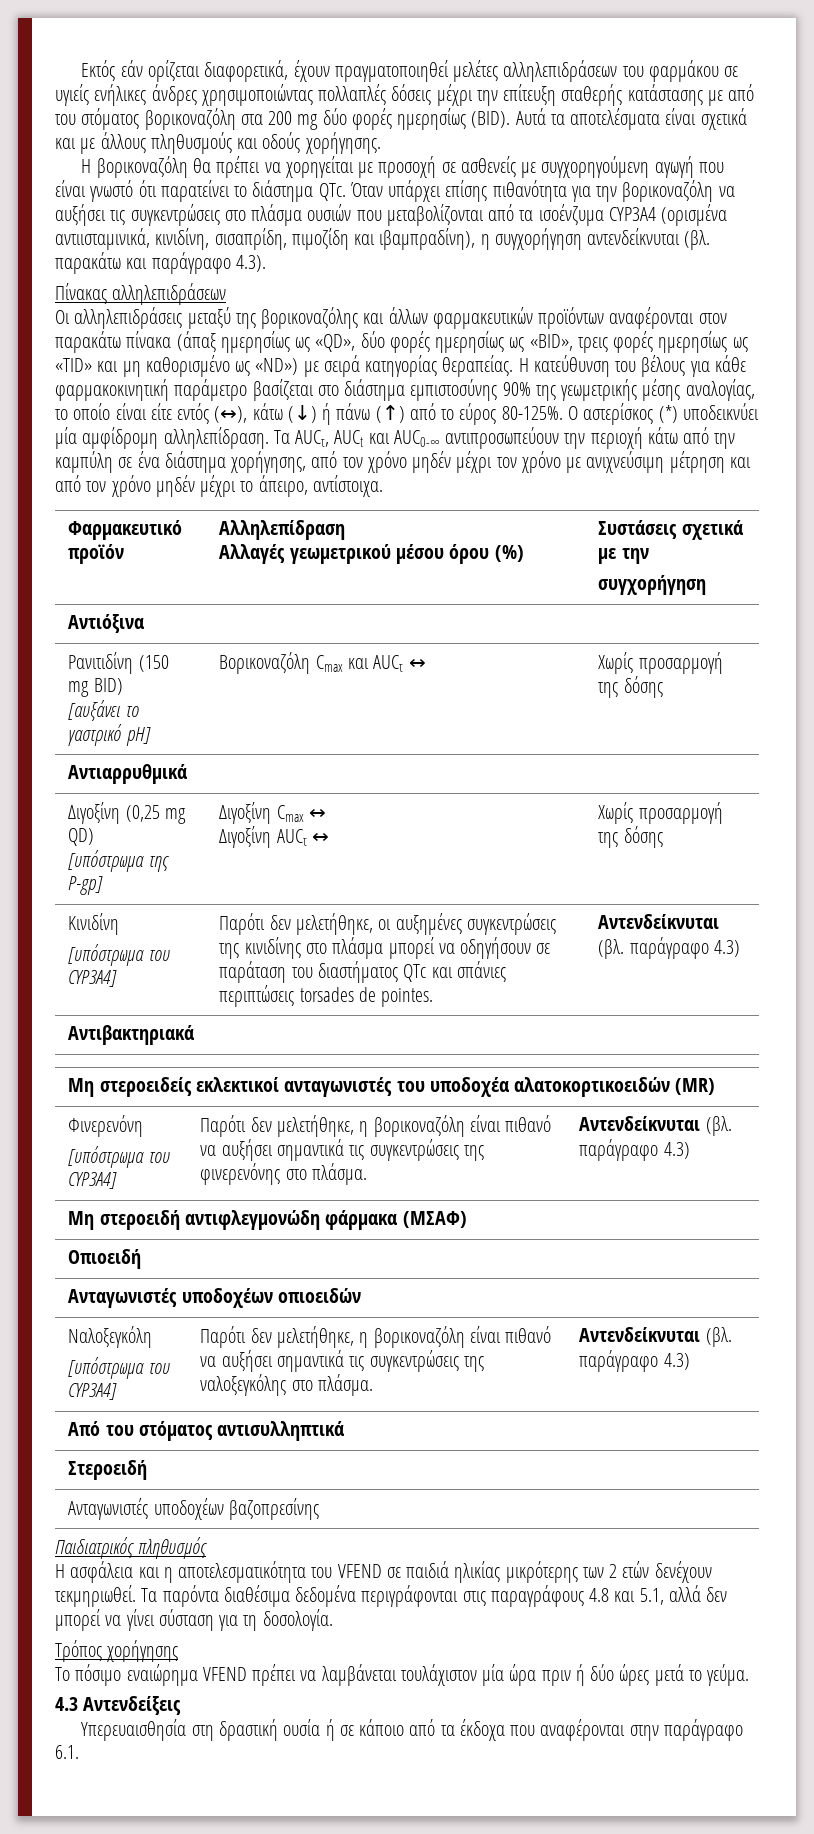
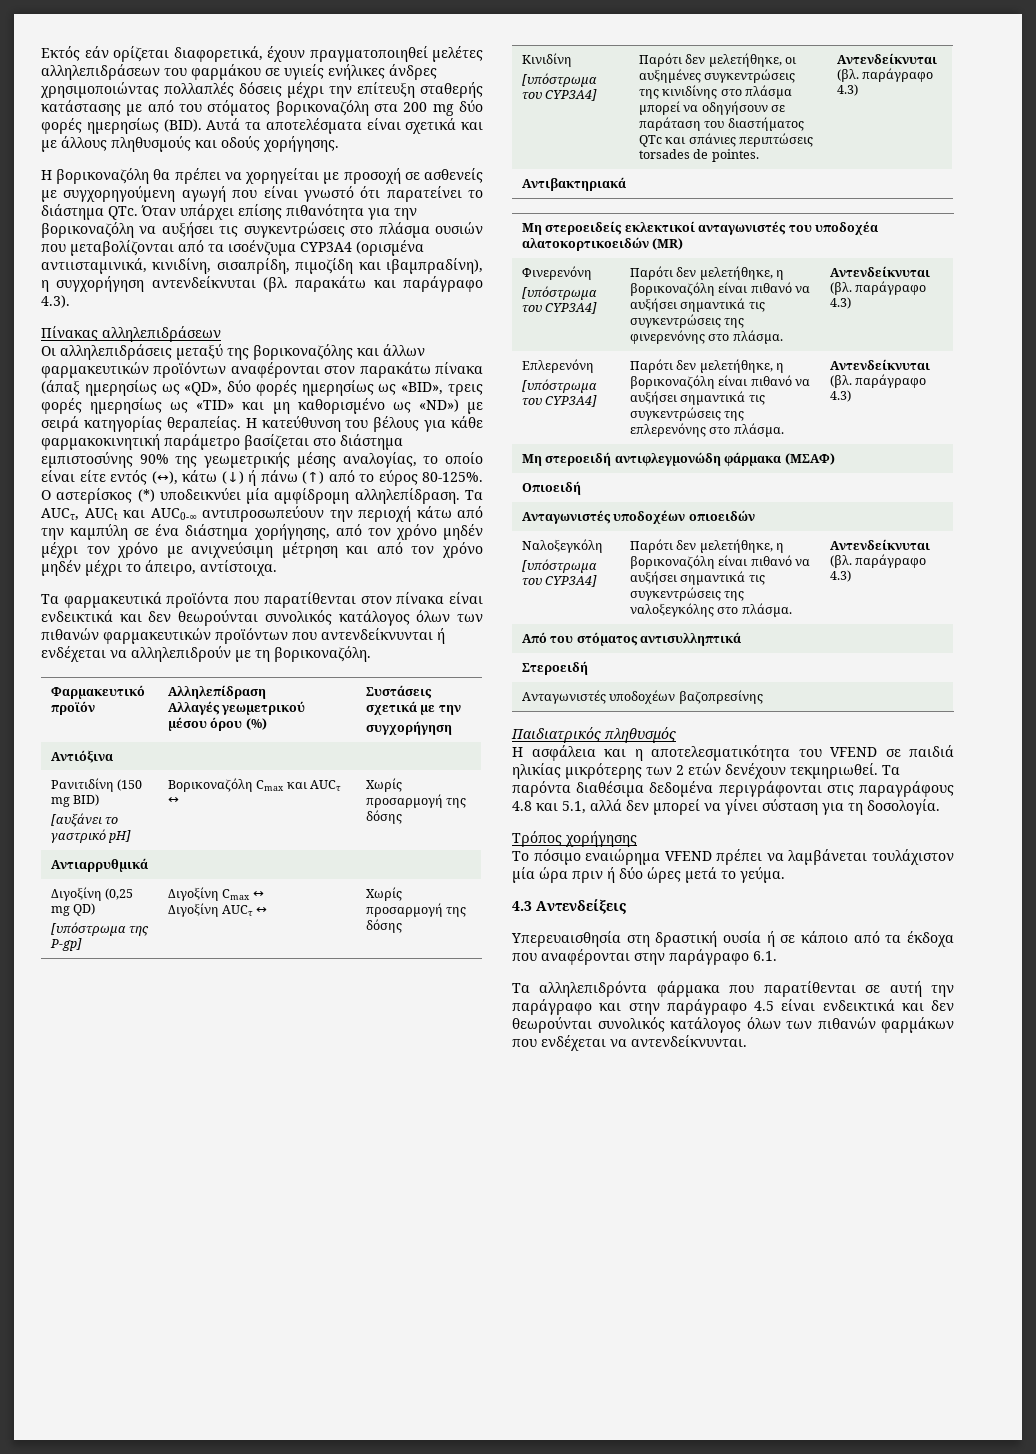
+ Τα φαρμακευτικά προϊόντα που παρατίθενται στον πίνακα είναι ενδεικτικά και δεν θεωρούνται συνολικός κατάλογος όλων των πιθανών φαρμακευτικών προϊόντων που αντενδείκνυνται ή ενδέχεται να αλληλεπιδρούν με τη βορικοναζόλη.
+ Επλερενόνη
+ [υπόστρωμα του CYP3A4] | Παρότι δεν μελετήθηκε, η βορικοναζόλη είναι πιθανό να αυξήσει σημαντικά τις συγκεντρώσεις της επλερενόνης στο πλάσμα. | Αντενδείκνυται (βλ. παράγραφο 4.3)
+ Τα αλληλεπιδρόντα φάρμακα που παρατίθενται σε αυτή την παράγραφο και στην παράγραφο 4.5 είναι ενδεικτικά και δεν θεωρούνται συνολικός κατάλογος όλων των πιθανών φαρμάκων που ενδέχεται να αντενδείκνυνται.

